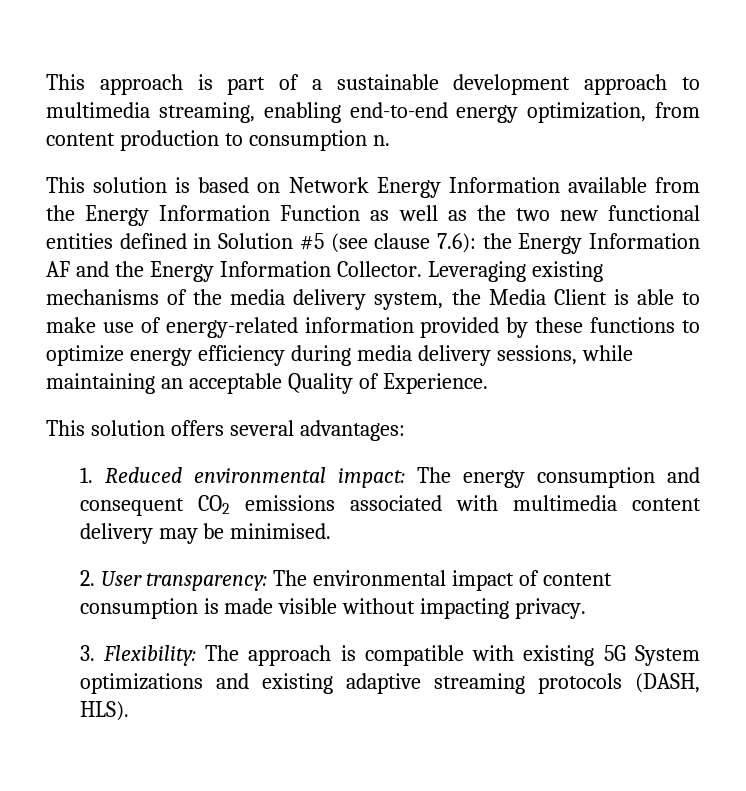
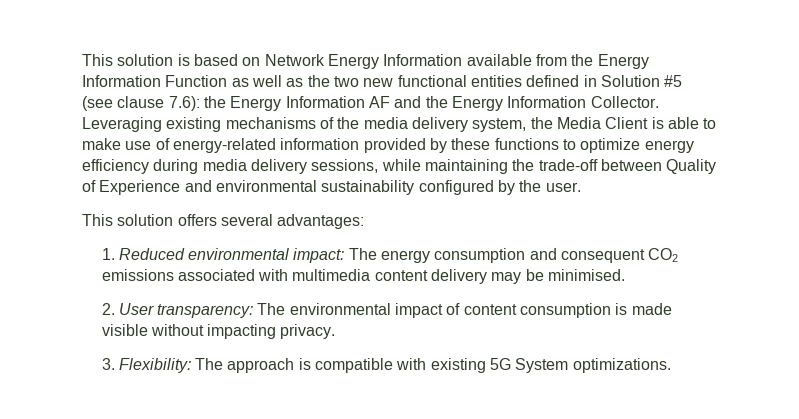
- This approach is part of a sustainable development approach to multimedia streaming, enabling end-to-end energy optimization, from content production to consumption n.
- Leveraging existing mechanisms of the media delivery system, the Media Client is able to make use of energy-related information provided by these functions to optimize energy efficiency during media delivery sessions, while maintaining an acceptable Quality of Experience.
+ Leveraging existing mechanisms of the media delivery system, the Media Client is able to make use of energy-related information provided by these functions to optimize energy efficiency during media delivery sessions, while maintaining the trade-off between Quality of Experience and environmental sustainability configured by the user.
- 3. Flexibility: The approach is compatible with existing 5G System optimizations and existing adaptive streaming protocols (DASH, HLS).
+ 3. Flexibility: The approach is compatible with existing 5G System optimizations.

